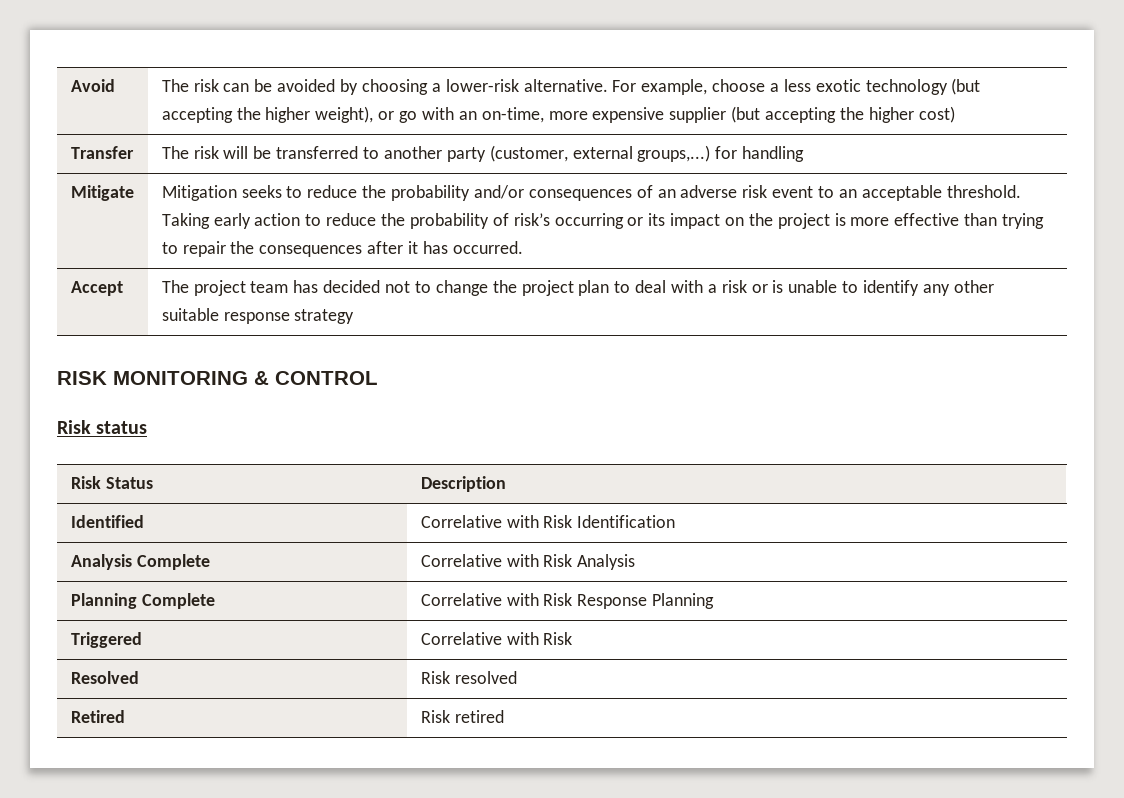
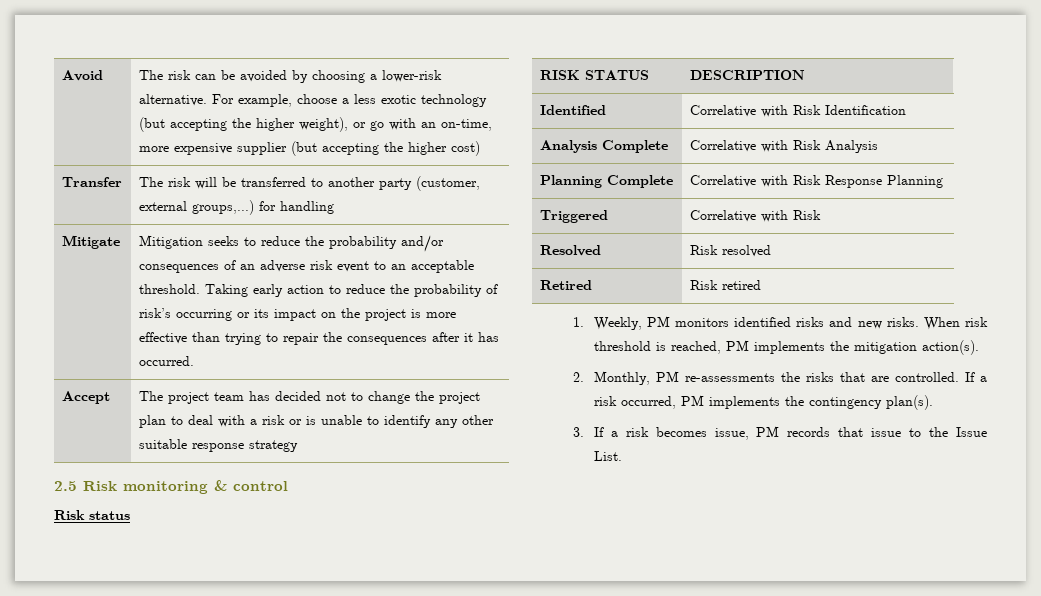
- RISK MONITORING & CONTROL
+ 2.5 Risk monitoring & control
- Risk Status | Description
+ RISK STATUS | DESCRIPTION
+ 1. Weekly, PM monitors identified risks and new risks. When risk threshold is reached, PM implements the mitigation action(s).
+ 2. Monthly, PM re-assessments the risks that are controlled. If a risk occurred, PM implements the contingency plan(s).
+ 3. If a risk becomes issue, PM records that issue to the Issue List.

